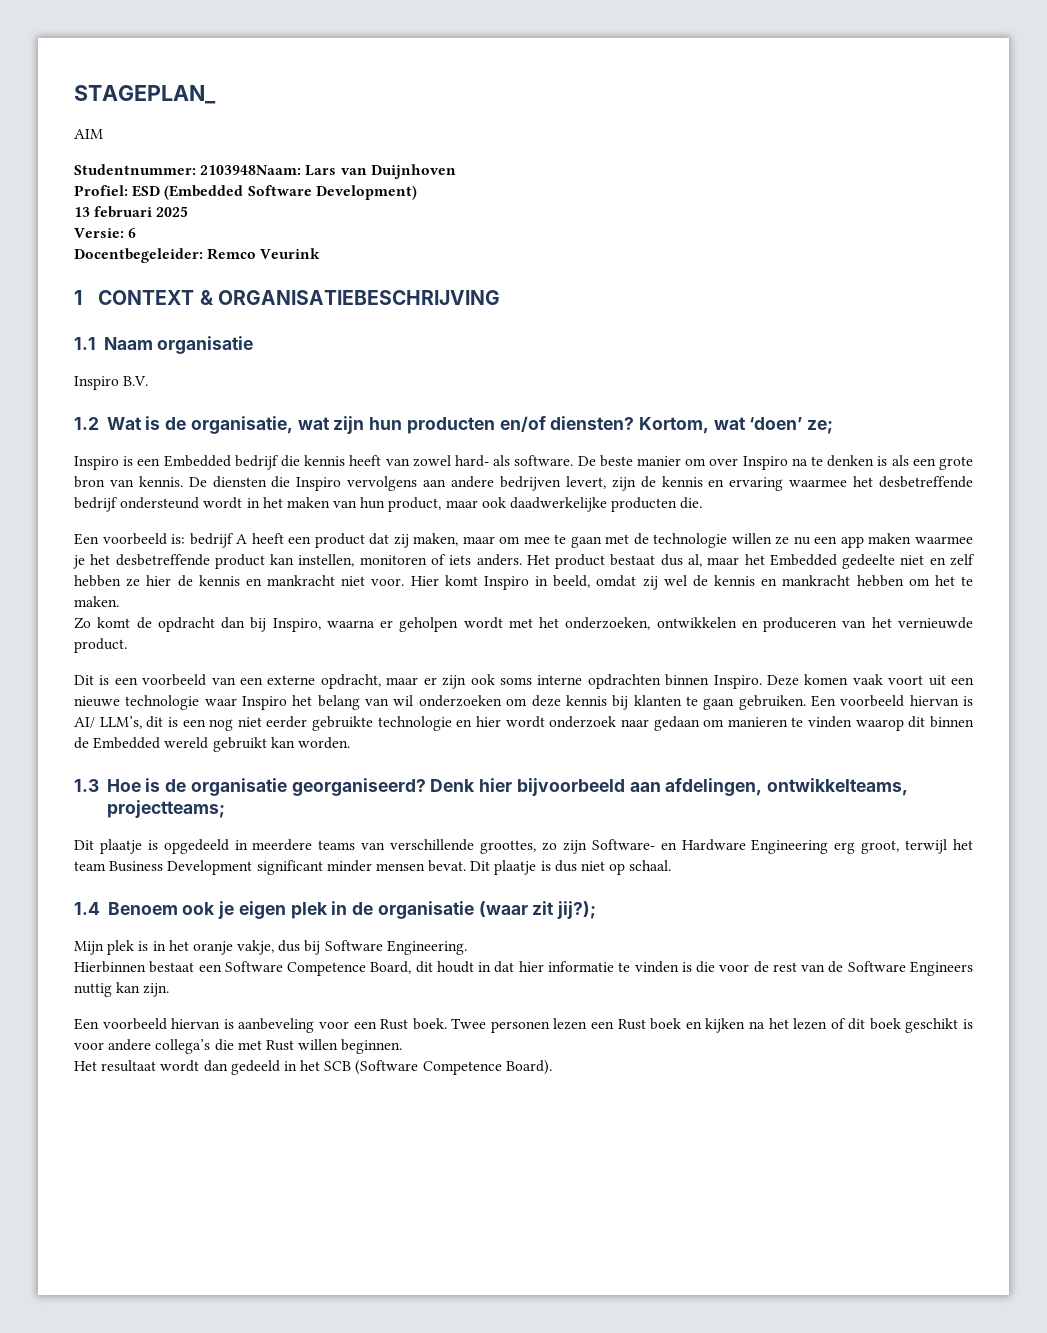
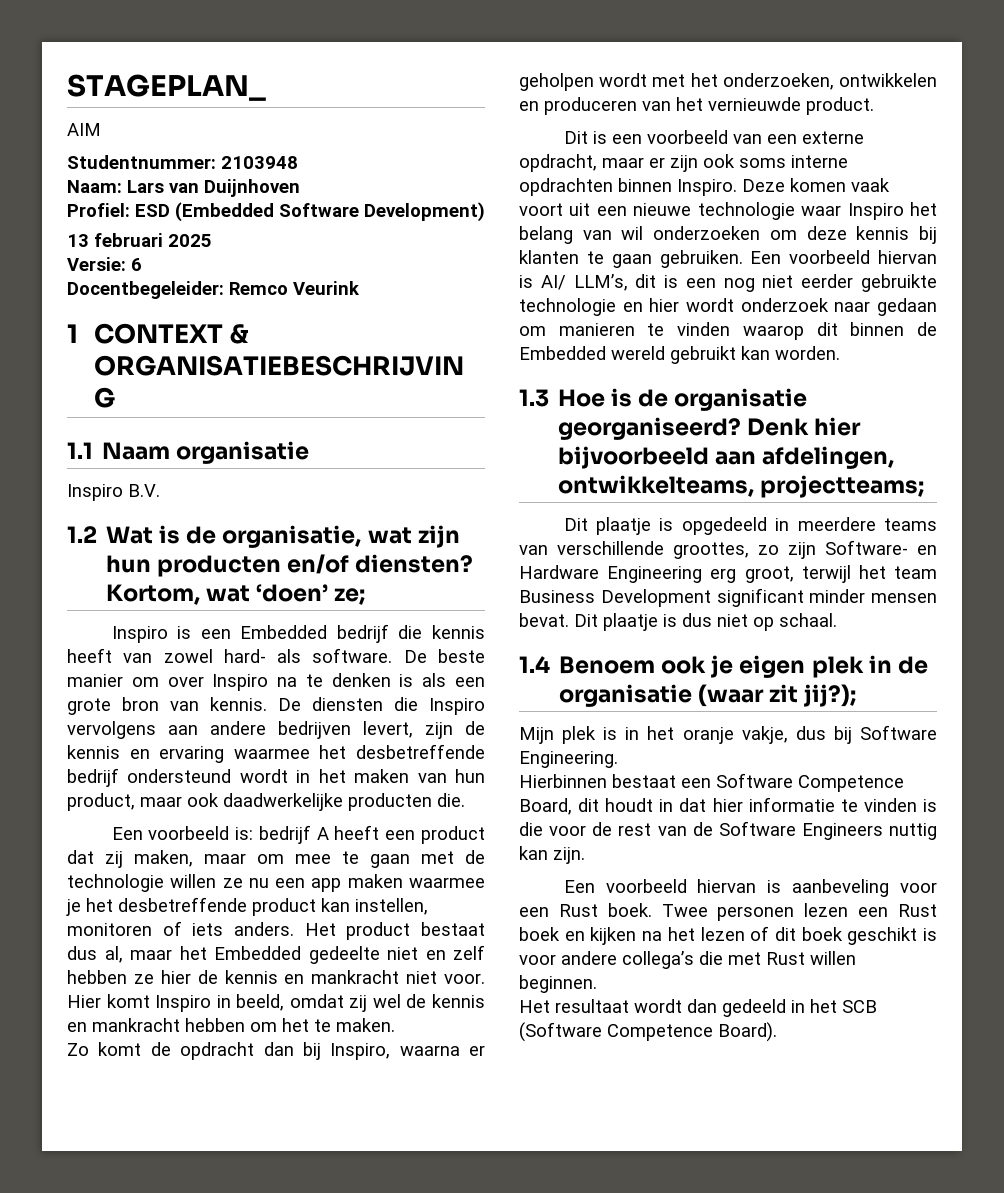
- Studentnummer: 2103948Naam: Lars van Duijnhoven
+ Studentnummer: 2103948
+ Naam: Lars van Duijnhoven

